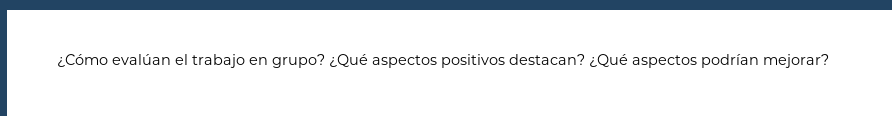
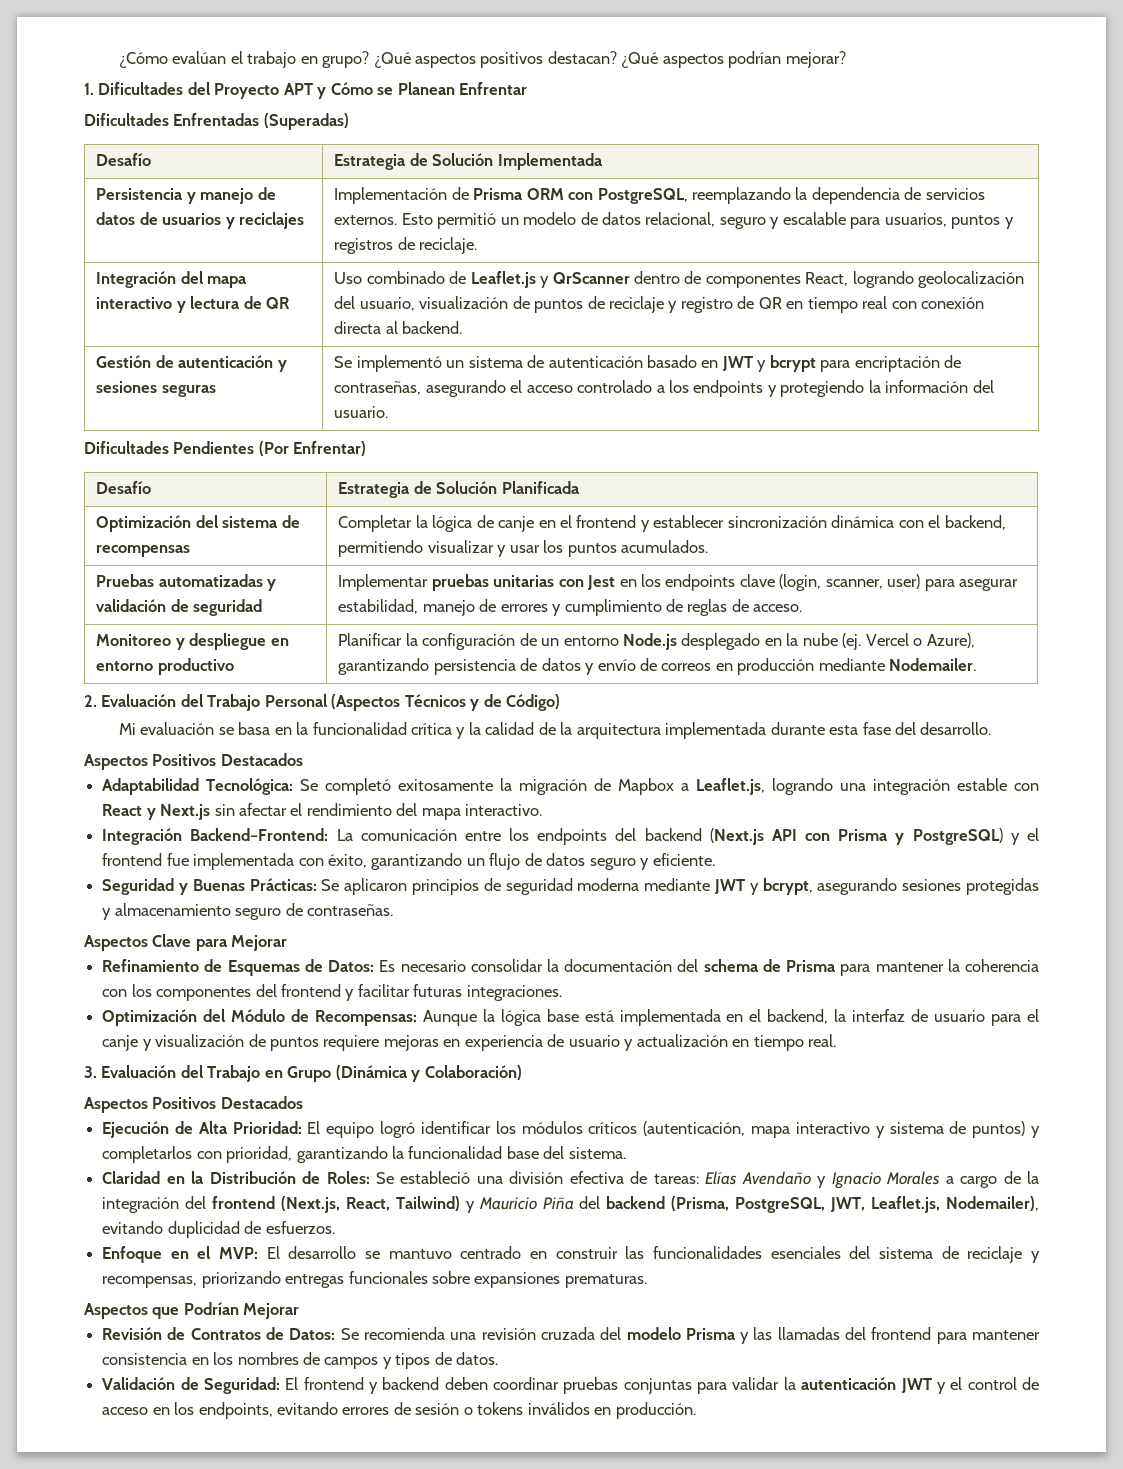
+ 1. Dificultades del Proyecto APT y Cómo se Planean Enfrentar
+ Dificultades Enfrentadas (Superadas)
+ Desafío | Estrategia de Solución Implementada
+ Persistencia y manejo de datos de usuarios y reciclajes | Implementación de Prisma ORM con PostgreSQL, reemplazando la dependencia de servicios externos. Esto permitió un modelo de datos relacional, seguro y escalable para usuarios, puntos y registros de reciclaje.
+ Integración del mapa interactivo y lectura de QR | Uso combinado de Leaflet.js y QrScanner dentro de componentes React, logrando geolocalización del usuario, visualización de puntos de reciclaje y registro de QR en tiempo real con conexión directa al backend.
+ Gestión de autenticación y sesiones seguras | Se implementó un sistema de autenticación basado en JWT y bcrypt para encriptación de contraseñas, asegurando el acceso controlado a los endpoints y protegiendo la información del usuario.
+ Dificultades Pendientes (Por Enfrentar)
+ Desafío | Estrategia de Solución Planificada
+ Optimización del sistema de recompensas | Completar la lógica de canje en el frontend y establecer sincronización dinámica con el backend, permitiendo visualizar y usar los puntos acumulados.
+ Pruebas automatizadas y validación de seguridad | Implementar pruebas unitarias con Jest en los endpoints clave (login, scanner, user) para asegurar estabilidad, manejo de errores y cumplimiento de reglas de acceso.
+ Monitoreo y despliegue en entorno productivo | Planificar la configuración de un entorno Node.js desplegado en la nube (ej. Vercel o Azure), garantizando persistencia de datos y envío de correos en producción mediante Nodemailer.
+ 2. Evaluación del Trabajo Personal (Aspectos Técnicos y de Código)
+ Mi evaluación se basa en la funcionalidad crítica y la calidad de la arquitectura implementada durante esta fase del desarrollo.
+ Aspectos Positivos Destacados
+ Adaptabilidad Tecnológica: Se completó exitosamente la migración de Mapbox a Leaflet.js, logrando una integración estable con React y Next.js sin afectar el rendimiento del mapa interactivo.
+ Integración Backend–Frontend: La comunicación entre los endpoints del backend (Next.js API con Prisma y PostgreSQL) y el frontend fue implementada con éxito, garantizando un flujo de datos seguro y eficiente.
+ Seguridad y Buenas Prácticas: Se aplicaron principios de seguridad moderna mediante JWT y bcrypt, asegurando sesiones protegidas y almacenamiento seguro de contraseñas.
+ Aspectos Clave para Mejorar
+ Refinamiento de Esquemas de Datos: Es necesario consolidar la documentación del schema de Prisma para mantener la coherencia con los componentes del frontend y facilitar futuras integraciones.
+ Optimización del Módulo de Recompensas: Aunque la lógica base está implementada en el backend, la interfaz de usuario para el canje y visualización de puntos requiere mejoras en experiencia de usuario y actualización en tiempo real.
+ 3. Evaluación del Trabajo en Grupo (Dinámica y Colaboración)
+ Aspectos Positivos Destacados
+ Ejecución de Alta Prioridad: El equipo logró identificar los módulos críticos (autenticación, mapa interactivo y sistema de puntos) y completarlos con prioridad, garantizando la funcionalidad base del sistema.
+ Claridad en la Distribución de Roles: Se estableció una división efectiva de tareas: Elías Avendaño y Ignacio Morales a cargo de la integración del frontend (Next.js, React, Tailwind) y Mauricio Piña del backend (Prisma, PostgreSQL, JWT, Leaflet.js, Nodemailer), evitando duplicidad de esfuerzos.
+ Enfoque en el MVP: El desarrollo se mantuvo centrado en construir las funcionalidades esenciales del sistema de reciclaje y recompensas, priorizando entregas funcionales sobre expansiones prematuras.
+ Aspectos que Podrían Mejorar
+ Revisión de Contratos de Datos: Se recomienda una revisión cruzada del modelo Prisma y las llamadas del frontend para mantener consistencia en los nombres de campos y tipos de datos.
+ Validación de Seguridad: El frontend y backend deben coordinar pruebas conjuntas para validar la autenticación JWT y el control de acceso en los endpoints, evitando errores de sesión o tokens inválidos en producción.

